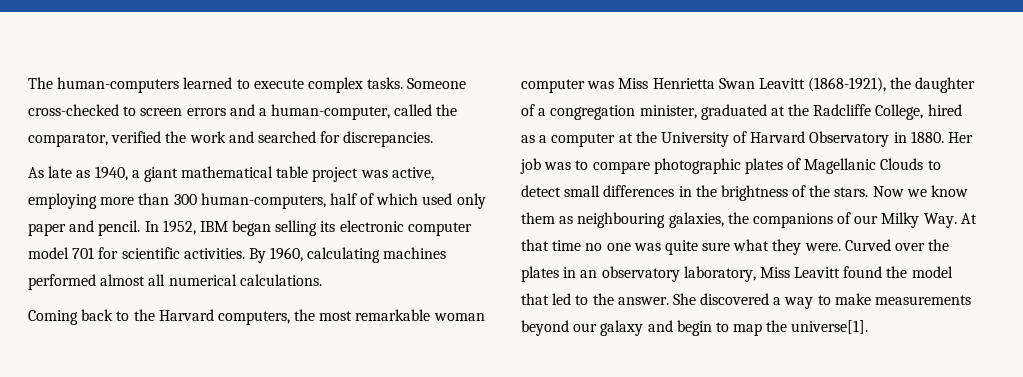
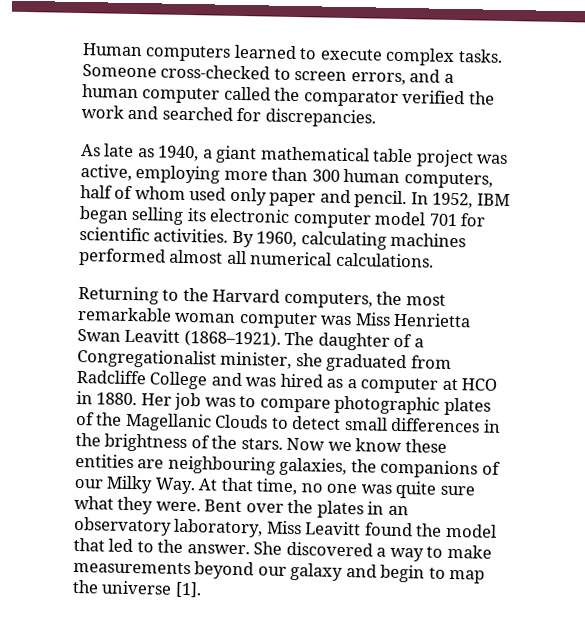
- The human-computers learned to execute complex tasks.
+ Human computers learned to execute complex tasks.
- Someone cross-checked to screen errors and a human-computer, called the comparator, verified the work and searched for discrepancies.
+ Someone cross-checked to screen errors, and a human computer called the comparator verified the work and searched for discrepancies.
- As late as 1940, a giant mathematical table project was active, employing more than 300 human-computers, half of which used only paper and pencil.
+ As late as 1940, a giant mathematical table project was active, employing more than 300 human computers, half of whom used only paper and pencil.
- Coming back to the Harvard computers, the most remarkable woman computer was Miss Henrietta Swan Leavitt (1868-1921), the daughter of a congregation minister, graduated at the Radcliffe College, hired as a computer at the University of Harvard Observatory in 1880.
+ Returning to the Harvard computers, the most remarkable woman computer was Miss Henrietta Swan Leavitt (1868–1921). The daughter of a Congregationalist minister, she graduated from Radcliffe College and was hired as a computer at HCO in 1880.
- Her job was to compare photographic plates of Magellanic Clouds to detect small differences in the brightness of the stars.
+ Her job was to compare photographic plates of the Magellanic Clouds to detect small differences in the brightness of the stars.
- Now we know them as neighbouring galaxies, the companions of our Milky Way. At that time no one was quite sure what they were.
+ Now we know these entities are neighbouring galaxies, the companions of our Milky Way. At that time, no one was quite sure what they were.
- Curved over the plates in an observatory laboratory, Miss Leavitt found the model that led to the answer.
+ Bent over the plates in an observatory laboratory, Miss Leavitt found the model that led to the answer.
- She discovered a way to make measurements beyond our galaxy and begin to map the universe[1].
+ She discovered a way to make measurements beyond our galaxy and begin to map the universe [1].

